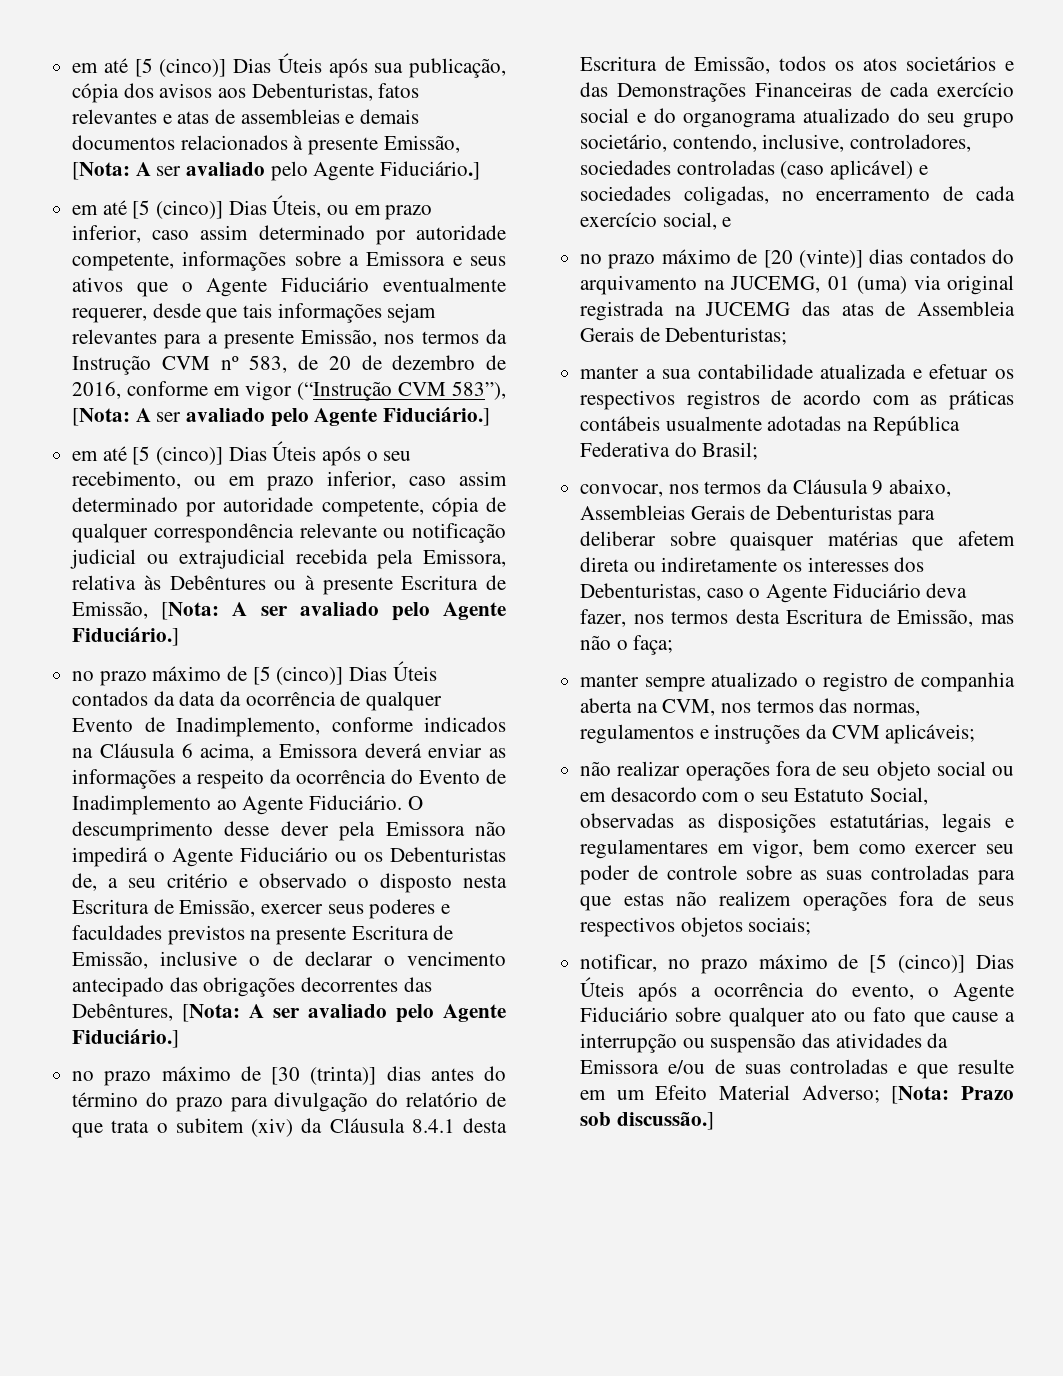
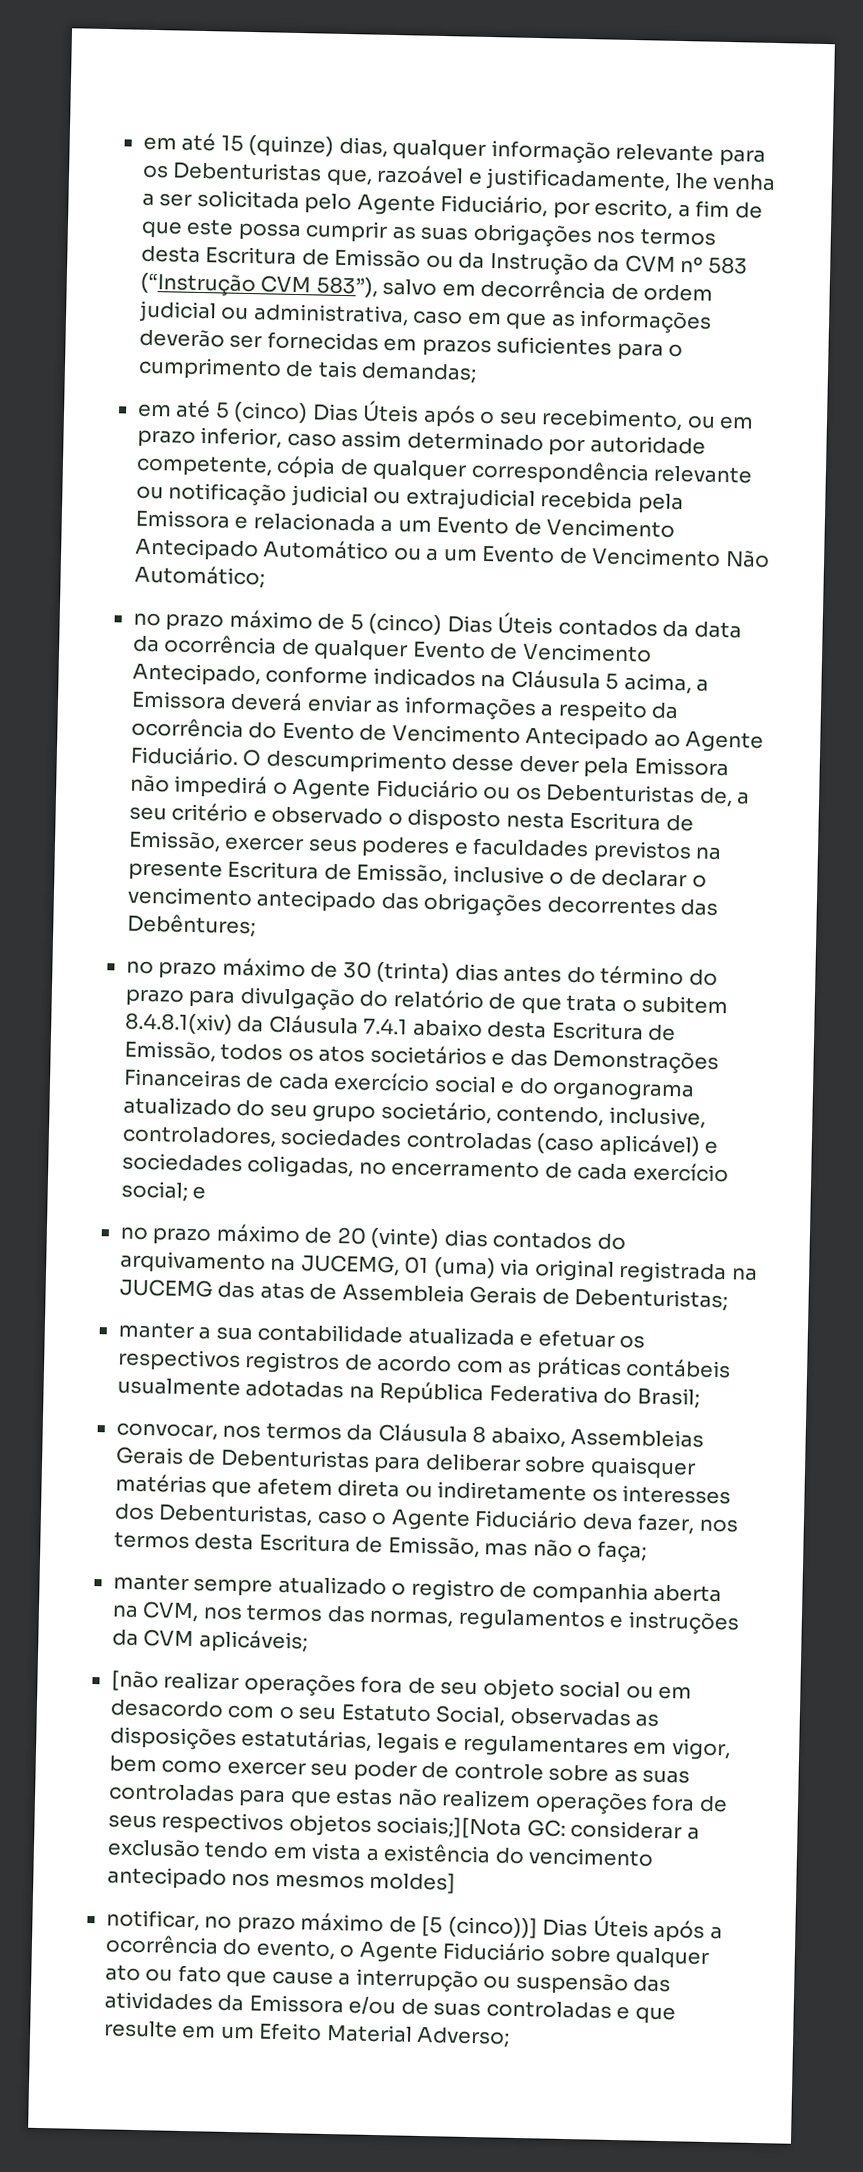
- em até [5 (cinco)] Dias Úteis após sua publicação, cópia dos avisos aos Debenturistas, fatos relevantes e atas de assembleias e demais documentos relacionados à presente Emissão, [Nota: A ser avaliado pelo Agente Fiduciário.]
- em até [5 (cinco)] Dias Úteis, ou em prazo inferior, caso assim determinado por autoridade competente, informações sobre a Emissora e seus ativos que o Agente Fiduciário eventualmente requerer, desde que tais informações sejam relevantes para a presente Emissão, nos termos da Instrução CVM nº 583, de 20 de dezembro de 2016, conforme em vigor (“Instrução CVM 583”), [Nota: A ser avaliado pelo Agente Fiduciário.]
- em até [5 (cinco)] Dias Úteis após o seu recebimento, ou em prazo inferior, caso assim determinado por autoridade competente, cópia de qualquer correspondência relevante ou notificação judicial ou extrajudicial recebida pela Emissora, relativa às Debêntures ou à presente Escritura de Emissão, [Nota: A ser avaliado pelo Agente Fiduciário.]
- no prazo máximo de [5 (cinco)] Dias Úteis contados da data da ocorrência de qualquer Evento de Inadimplemento, conforme indicados na Cláusula 6 acima, a Emissora deverá enviar as informações a respeito da ocorrência do Evento de Inadimplemento ao Agente Fiduciário.
+ em até 15 (quinze) dias, qualquer informação relevante para os Debenturistas que, razoável e justificadamente, lhe venha a ser solicitada pelo Agente Fiduciário, por escrito, a fim de que este possa cumprir as suas obrigações nos termos desta Escritura de Emissão ou da Instrução da CVM nº 583 (“Instrução CVM 583”), salvo em decorrência de ordem judicial ou administrativa, caso em que as informações deverão ser fornecidas em prazos suficientes para o cumprimento de tais demandas;
+ em até 5 (cinco) Dias Úteis após o seu recebimento, ou em prazo inferior, caso assim determinado por autoridade competente, cópia de qualquer correspondência relevante ou notificação judicial ou extrajudicial recebida pela Emissora e relacionada a um Evento de Vencimento Antecipado Automático ou a um Evento de Vencimento Não Automático;
+ no prazo máximo de 5 (cinco) Dias Úteis contados da data da ocorrência de qualquer Evento de Vencimento Antecipado, conforme indicados na Cláusula 5 acima, a Emissora deverá enviar as informações a respeito da ocorrência do Evento de Vencimento Antecipado ao Agente Fiduciário.
- O descumprimento desse dever pela Emissora não impedirá o Agente Fiduciário ou os Debenturistas de, a seu critério e observado o disposto nesta Escritura de Emissão, exercer seus poderes e faculdades previstos na presente Escritura de Emissão, inclusive o de declarar o vencimento antecipado das obrigações decorrentes das Debêntures, [Nota: A ser avaliado pelo Agente Fiduciário.]
- no prazo máximo de [30 (trinta)] dias antes do término do prazo para divulgação do relatório de que trata o subitem (xiv) da Cláusula 8.4.1 desta Escritura de Emissão, todos os atos societários e das Demonstrações Financeiras de cada exercício social e do organograma atualizado do seu grupo societário, contendo, inclusive, controladores, sociedades controladas (caso aplicável) e sociedades coligadas, no encerramento de cada exercício social, e
+ O descumprimento desse dever pela Emissora não impedirá o Agente Fiduciário ou os Debenturistas de, a seu critério e observado o disposto nesta Escritura de Emissão, exercer seus poderes e faculdades previstos na presente Escritura de Emissão, inclusive o de declarar o vencimento antecipado das obrigações decorrentes das Debêntures;
+ no prazo máximo de 30 (trinta) dias antes do término do prazo para divulgação do relatório de que trata o subitem 8.4.8.1(xiv) da Cláusula 7.4.1 abaixo desta Escritura de Emissão, todos os atos societários e das Demonstrações Financeiras de cada exercício social e do organograma atualizado do seu grupo societário, contendo, inclusive, controladores, sociedades controladas (caso aplicável) e sociedades coligadas, no encerramento de cada exercício social; e
- no prazo máximo de [20 (vinte)] dias contados do arquivamento na JUCEMG, 01 (uma) via original registrada na JUCEMG das atas de Assembleia Gerais de Debenturistas;
+ no prazo máximo de 20 (vinte) dias contados do arquivamento na JUCEMG, 01 (uma) via original registrada na JUCEMG das atas de Assembleia Gerais de Debenturistas;
- convocar, nos termos da Cláusula 9 abaixo, Assembleias Gerais de Debenturistas para deliberar sobre quaisquer matérias que afetem direta ou indiretamente os interesses dos Debenturistas, caso o Agente Fiduciário deva fazer, nos termos desta Escritura de Emissão, mas não o faça;
+ convocar, nos termos da Cláusula 8 abaixo, Assembleias Gerais de Debenturistas para deliberar sobre quaisquer matérias que afetem direta ou indiretamente os interesses dos Debenturistas, caso o Agente Fiduciário deva fazer, nos termos desta Escritura de Emissão, mas não o faça;
- não realizar operações fora de seu objeto social ou em desacordo com o seu Estatuto Social, observadas as disposições estatutárias, legais e regulamentares em vigor, bem como exercer seu poder de controle sobre as suas controladas para que estas não realizem operações fora de seus respectivos objetos sociais;
+ [não realizar operações fora de seu objeto social ou em desacordo com o seu Estatuto Social, observadas as disposições estatutárias, legais e regulamentares em vigor, bem como exercer seu poder de controle sobre as suas controladas para que estas não realizem operações fora de seus respectivos objetos sociais;][Nota GC: considerar a exclusão tendo em vista a existência do vencimento antecipado nos mesmos moldes]
- notificar, no prazo máximo de [5 (cinco)] Dias Úteis após a ocorrência do evento, o Agente Fiduciário sobre qualquer ato ou fato que cause a interrupção ou suspensão das atividades da Emissora e/ou de suas controladas e que resulte em um Efeito Material Adverso; [Nota: Prazo sob discussão.]
+ notificar, no prazo máximo de [5 (cinco))] Dias Úteis após a ocorrência do evento, o Agente Fiduciário sobre qualquer ato ou fato que cause a interrupção ou suspensão das atividades da Emissora e/ou de suas controladas e que resulte em um Efeito Material Adverso;

